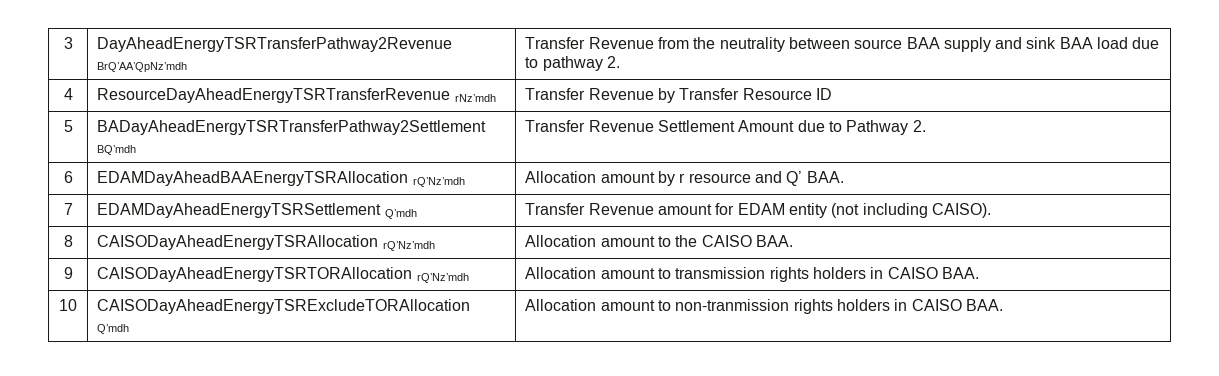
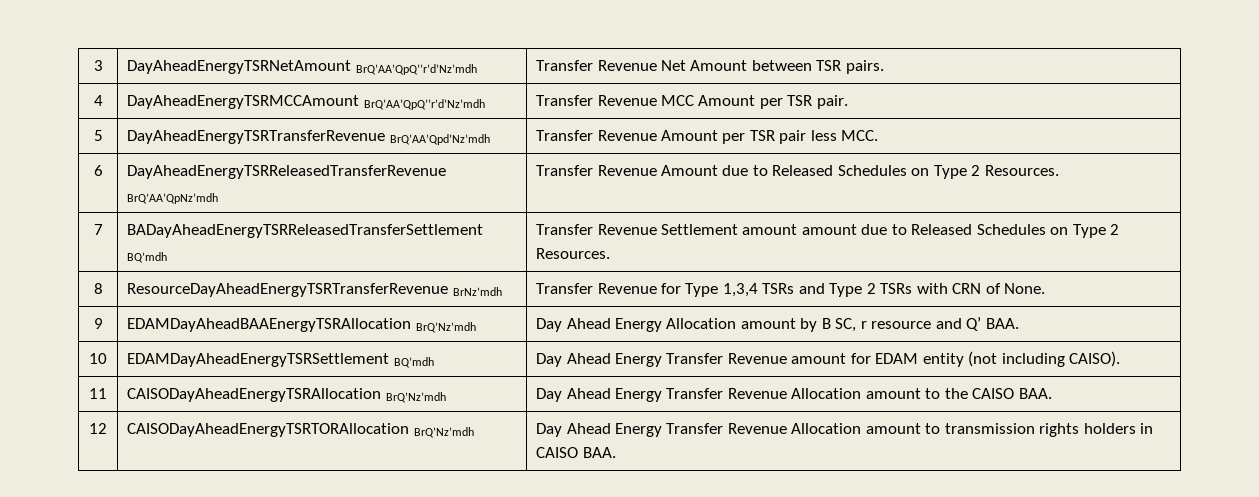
- 3 | DayAheadEnergyTSRTransferPathway2Revenue BrQ’AA’QpNz’mdh | Transfer Revenue from the neutrality between source BAA supply and sink BAA load due to pathway 2.
- 4 | ResourceDayAheadEnergyTSRTransferRevenue rNz’mdh | Transfer Revenue by Transfer Resource ID
- 5 | BADayAheadEnergyTSRTransferPathway2Settlement BQ’mdh | Transfer Revenue Settlement Amount due to Pathway 2.
- 6 | EDAMDayAheadBAAEnergyTSRAllocation rQ’Nz’mdh | Allocation amount by r resource and Q’ BAA.
+ 3 | DayAheadEnergyTSRNetAmount BrQ’AA’QpQ’’r’d’Nz’mdh | Transfer Revenue Net Amount between TSR pairs.
+ 4 | DayAheadEnergyTSRMCCAmount BrQ’AA’QpQ’’r’d’Nz’mdh | Transfer Revenue MCC Amount per TSR pair.
+ 5 | DayAheadEnergyTSRTransferRevenue BrQ’AA’Qpd’Nz’mdh | Transfer Revenue Amount per TSR pair less MCC.
+ 6 | DayAheadEnergyTSRReleasedTransferRevenue BrQ’AA’QpNz’mdh | Transfer Revenue Amount due to Released Schedules on Type 2 Resources.
+ 7 | BADayAheadEnergyTSRReleasedTransferSettlement BQ’mdh | Transfer Revenue Settlement amount amount due to Released Schedules on Type 2 Resources.
+ 8 | ResourceDayAheadEnergyTSRTransferRevenue BrNz’mdh | Transfer Revenue for Type 1,3,4 TSRs and Type 2 TSRs with CRN of None.
+ 9 | EDAMDayAheadBAAEnergyTSRAllocation BrQ’Nz’mdh | Day Ahead Energy Allocation amount by B SC, r resource and Q’ BAA.
- 7 | EDAMDayAheadEnergyTSRSettlement Q’mdh | Transfer Revenue amount for EDAM entity (not including CAISO).
+ 10 | EDAMDayAheadEnergyTSRSettlement BQ’mdh | Day Ahead Energy Transfer Revenue amount for EDAM entity (not including CAISO).
- 8 | CAISODayAheadEnergyTSRAllocation rQ’Nz’mdh | Allocation amount to the CAISO BAA.
+ 11 | CAISODayAheadEnergyTSRAllocation BrQ’Nz’mdh | Day Ahead Energy Transfer Revenue Allocation amount to the CAISO BAA.
- 9 | CAISODayAheadEnergyTSRTORAllocation rQ’Nz’mdh | Allocation amount to transmission rights holders in CAISO BAA.
+ 12 | CAISODayAheadEnergyTSRTORAllocation BrQ’Nz’mdh | Day Ahead Energy Transfer Revenue Allocation amount to transmission rights holders in CAISO BAA.
- 10 | CAISODayAheadEnergyTSRExcludeTORAllocation Q’mdh | Allocation amount to non-tranmission rights holders in CAISO BAA.

